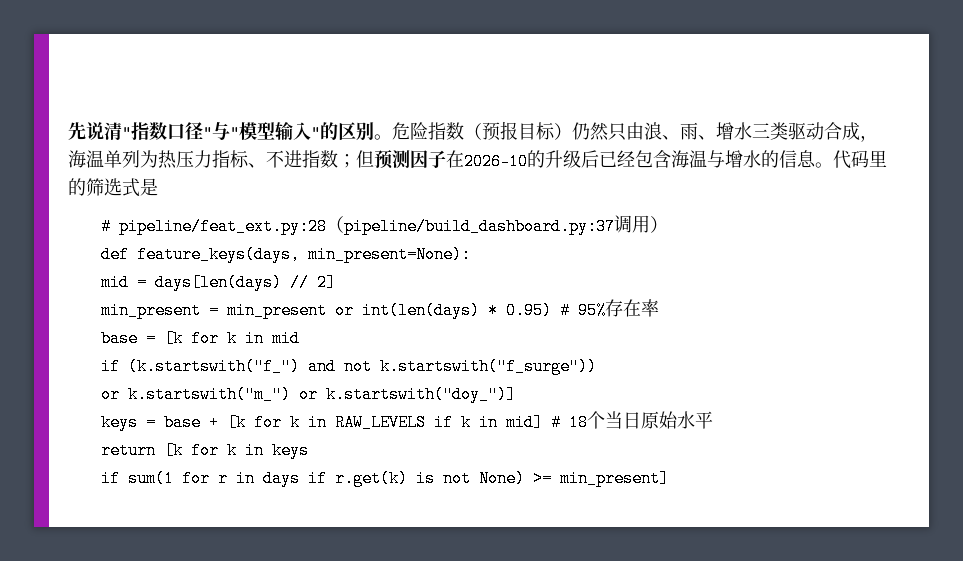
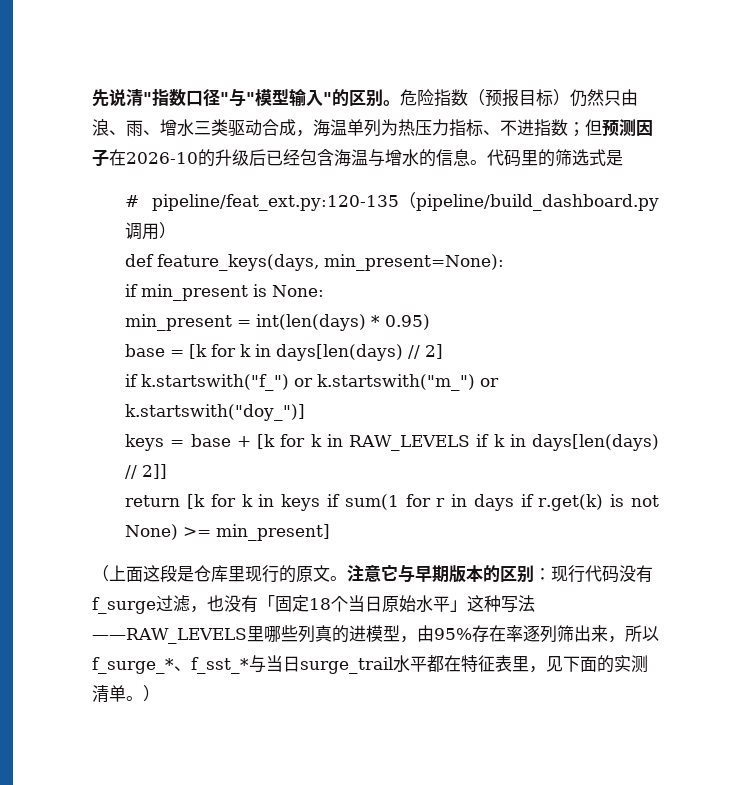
- # pipeline/feat_ext.py:28（pipeline/build_dashboard.py:37调用）
+ # pipeline/feat_ext.py:120-135（pipeline/build_dashboard.py调用）
- mid = days[len(days) // 2]
+ if min_present is None:
- min_present = min_present or int(len(days) * 0.95) # 95%存在率
+ min_present = int(len(days) * 0.95)
- base = [k for k in mid
- if (k.startswith("f_") and not k.startswith("f_surge"))
- or k.startswith("m_") or k.startswith("doy_")]
+ base = [k for k in days[len(days) // 2]
+ if k.startswith("f_") or k.startswith("m_") or k.startswith("doy_")]
- keys = base + [k for k in RAW_LEVELS if k in mid] # 18个当日原始水平
+ keys = base + [k for k in RAW_LEVELS if k in days[len(days) // 2]]
- return [k for k in keys
- if sum(1 for r in days if r.get(k) is not None) >= min_present]
+ return [k for k in keys if sum(1 for r in days if r.get(k) is not None) >= min_present]
+ （上面这段是仓库里现行的原文。注意它与早期版本的区别：现行代码没有f_surge过滤，也没有「固定18个当日原始水平」这种写法——RAW_LEVELS里哪些列真的进模型，由95%存在率逐列筛出来，所以f_surge_*、f_sst_*与当日surge_trail水平都在特征表里，见下面的实测清单。）

